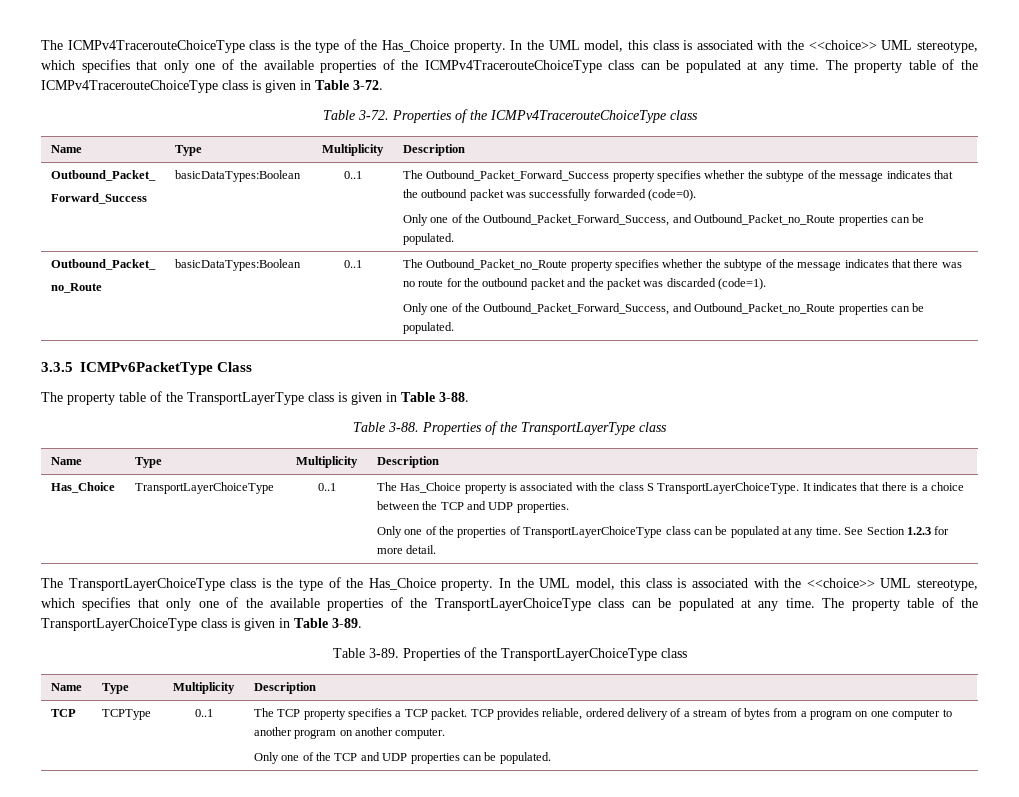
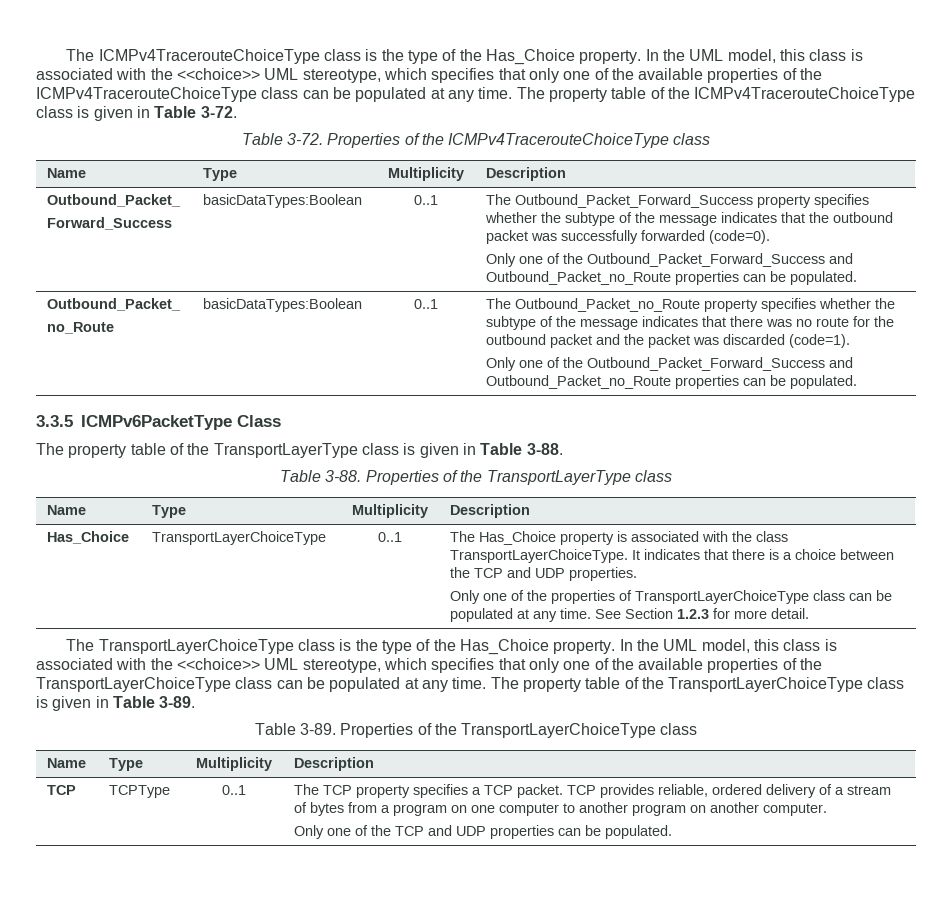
  Properties of the ICMPv4TracerouteChoiceType class
  Name | Type | Multiplicity | Description
  Outbound_Packet_
  Forward_Success | basicDataTypes:Boolean | 0..1 | The Outbound_Packet_Forward_Success property specifies whether the subtype of the message indicates that the outbound packet was successfully forwarded (code=0).
- Only one of the Outbound_Packet_Forward_Success, and Outbound_Packet_no_Route properties can be populated.
+ Only one of the Outbound_Packet_Forward_Success and Outbound_Packet_no_Route properties can be populated.
  The Outbound_Packet_no_Route property specifies whether the subtype of the message indicates that there was no route for the outbound packet and the packet was discarded (code=1).
- Only one of the Outbound_Packet_Forward_Success, and Outbound_Packet_no_Route properties can be populated.
+ Only one of the Outbound_Packet_Forward_Success and Outbound_Packet_no_Route properties can be populated.
- The Has_Choice property is associated with the class S TransportLayerChoiceType.
+ The Has_Choice property is associated with the class TransportLayerChoiceType.

